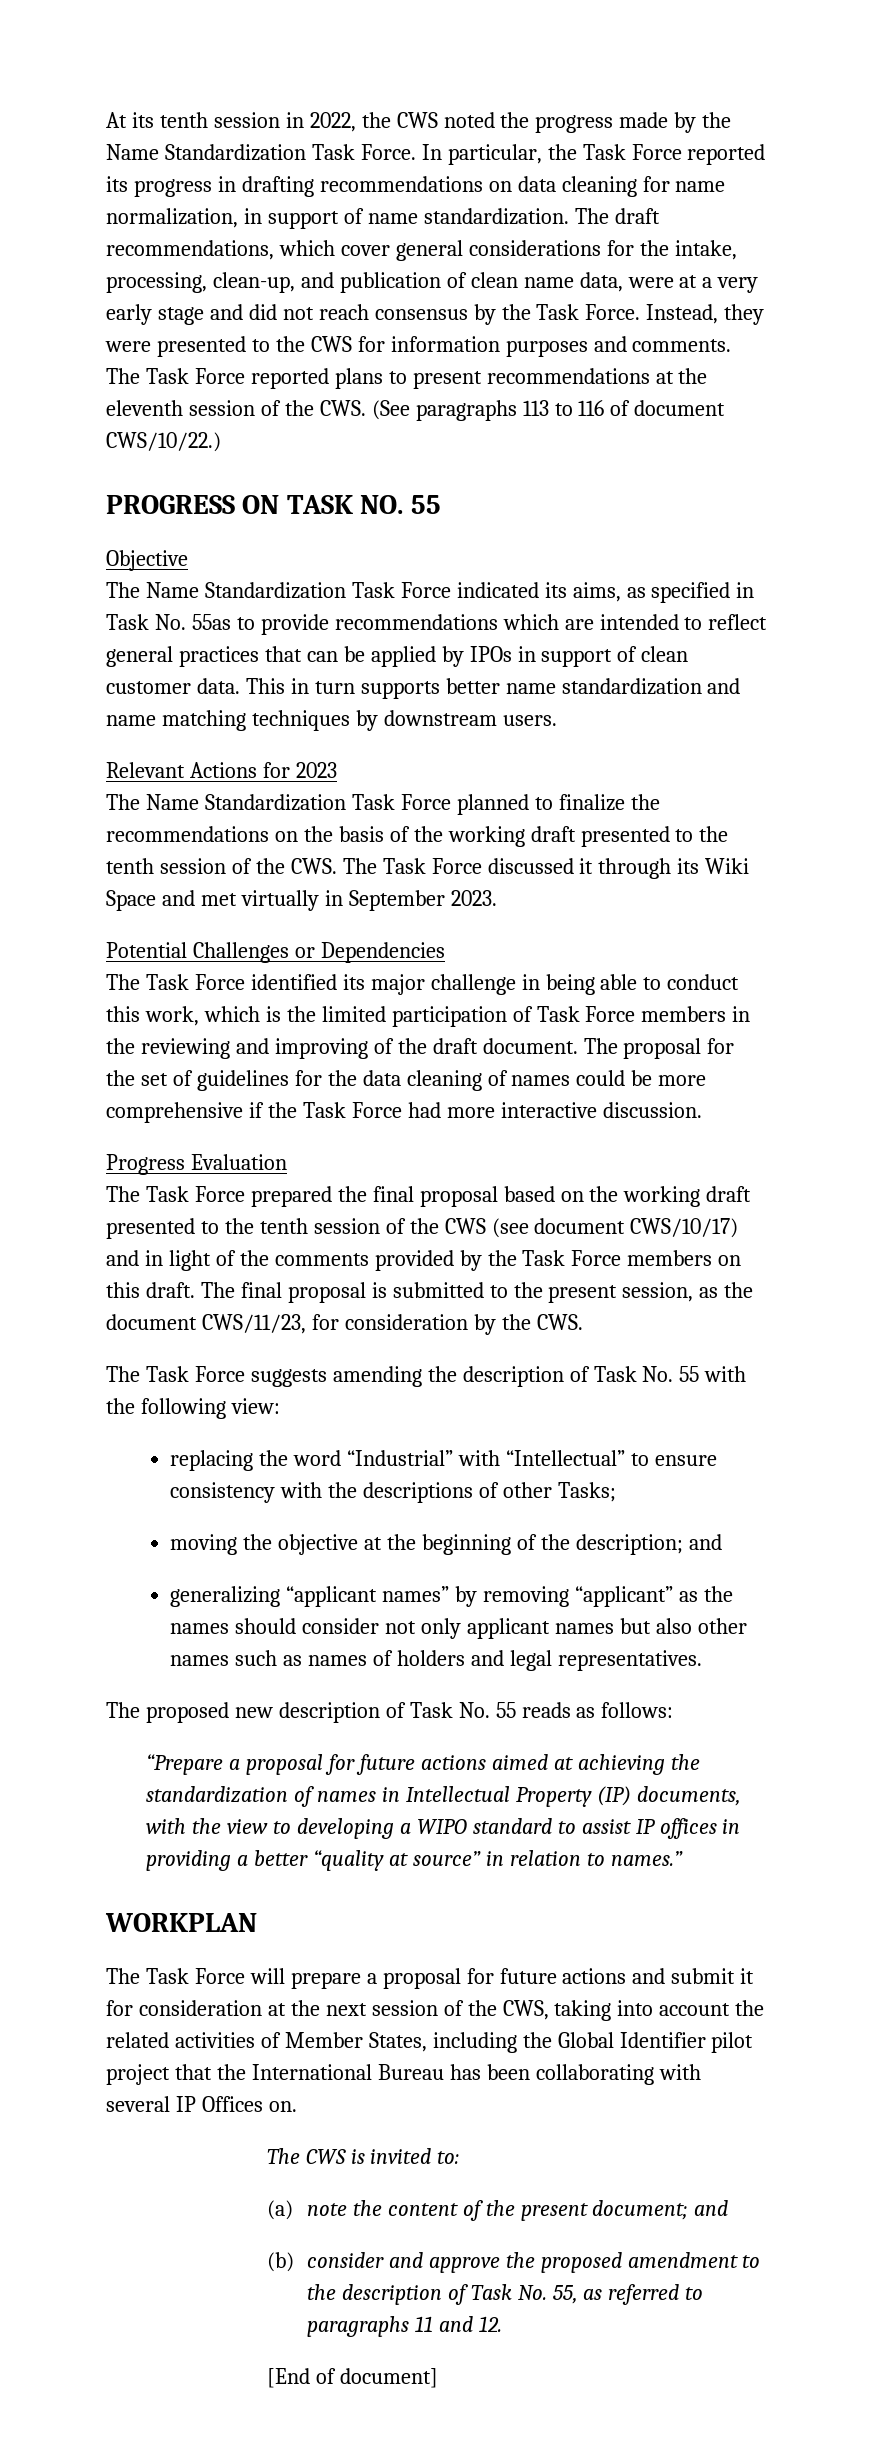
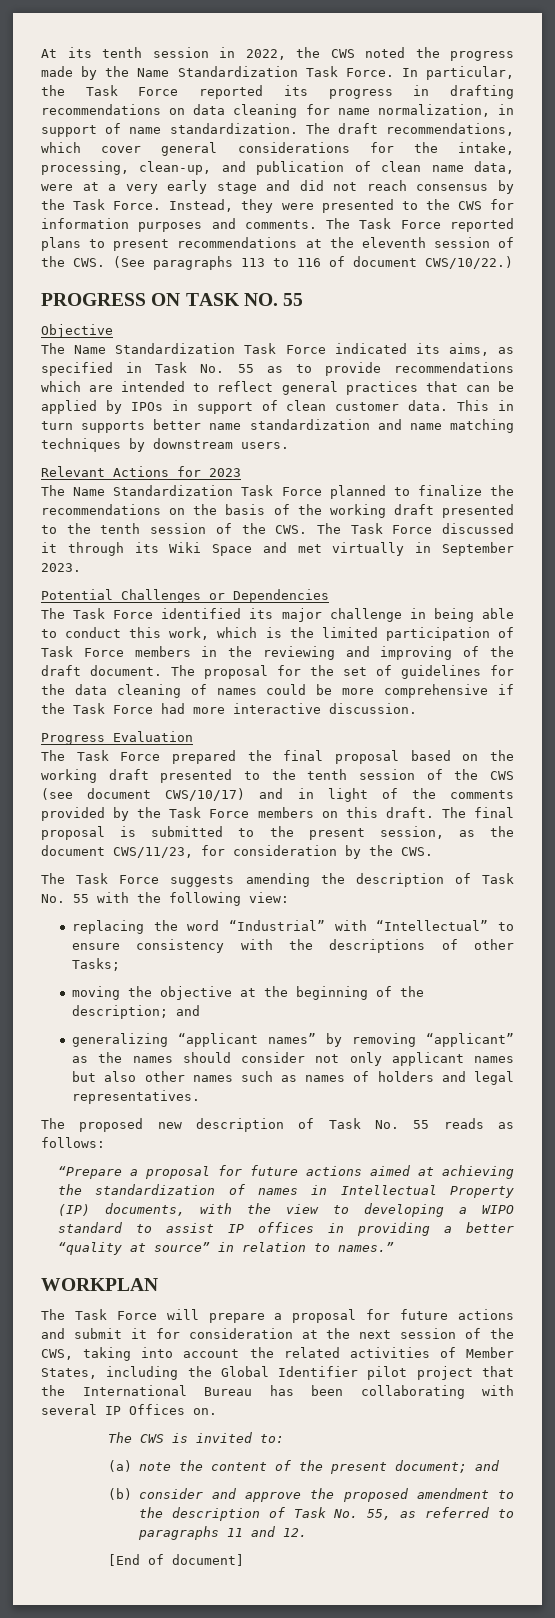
- The Name Standardization Task Force indicated its aims, as specified in Task No. 55as to provide recommendations which are intended to reflect general practices that can be applied by IPOs in support of clean customer data.
+ The Name Standardization Task Force indicated its aims, as specified in Task No. 55 as to provide recommendations which are intended to reflect general practices that can be applied by IPOs in support of clean customer data.

